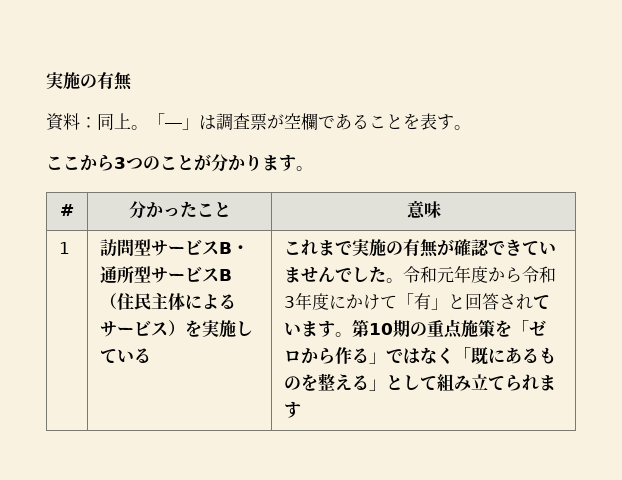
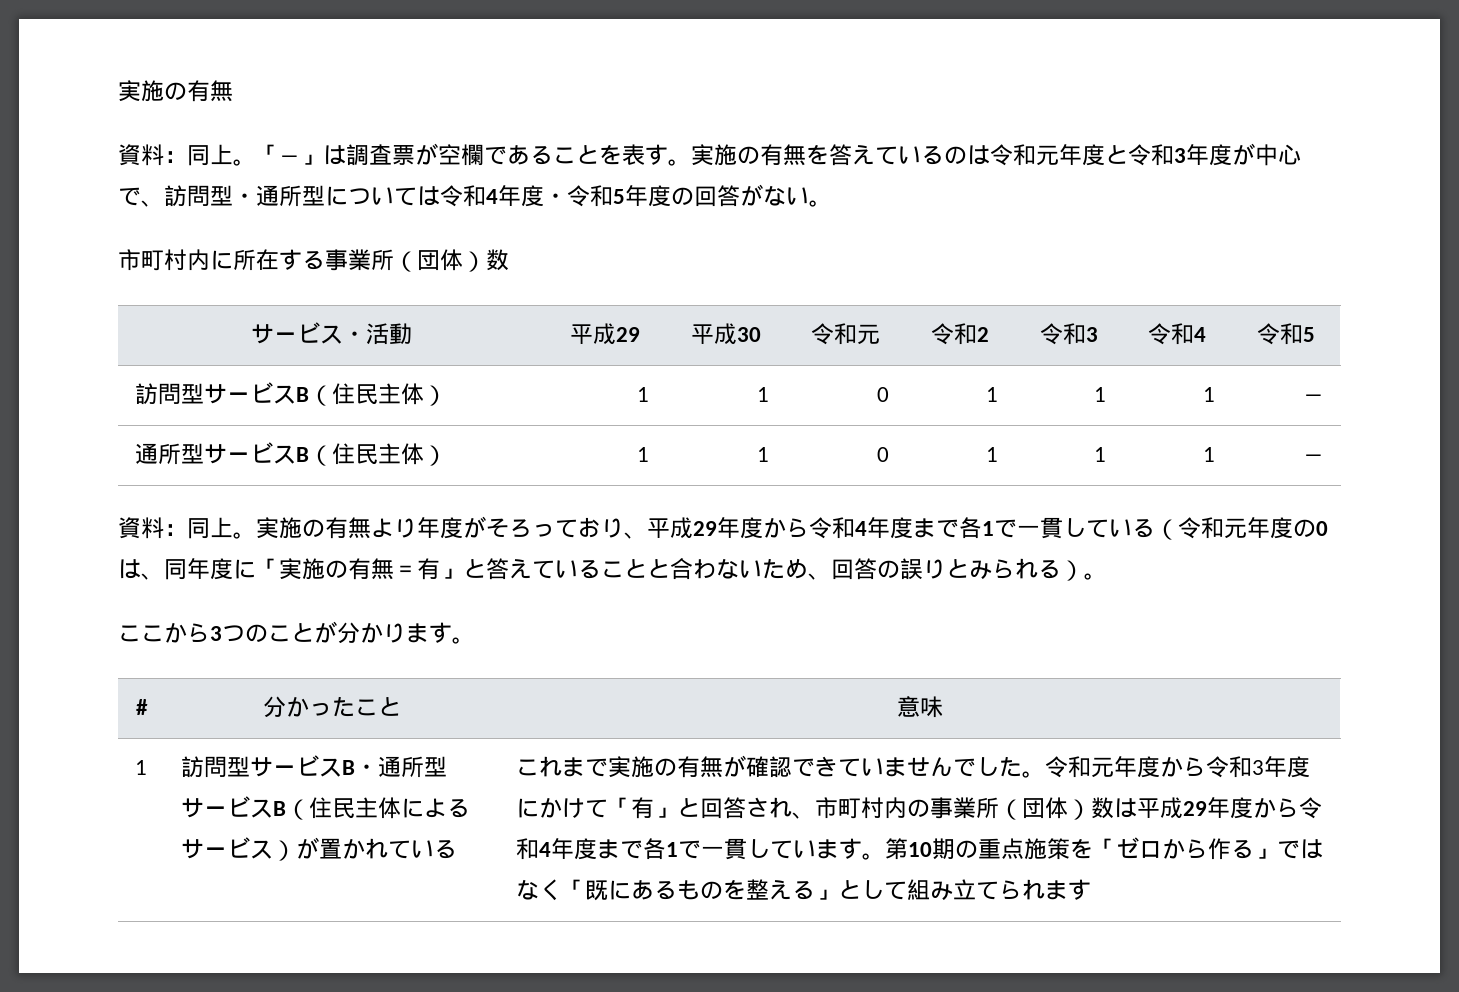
+ 実施の有無を答えているのは令和元年度と令和3年度が中心で、訪問型・通所型については令和4年度・令和5年度の回答がない。
+ 市町村内に所在する事業所（団体）数
+ サービス・活動 | 平成29 | 平成30 | 令和元 | 令和2 | 令和3 | 令和4 | 令和5
+ 訪問型サービスB（住民主体） | 1 | 1 | 0 | 1 | 1 | 1 | ―
+ 通所型サービスB（住民主体） | 1 | 1 | 0 | 1 | 1 | 1 | ―
+ 資料：同上。実施の有無より年度がそろっており、平成29年度から令和4年度まで各1で一貫している（令和元年度の0は、同年度に「実施の有無＝有」と答えていることと合わないため、回答の誤りとみられる）。
- 訪問型サービスB・通所型サービスB（住民主体によるサービス）を実施している
+ 訪問型サービスB・通所型サービスB（住民主体によるサービス）が置かれている
- 令和元年度から令和3年度にかけて「有」と回答されています。
+ 令和元年度から令和3年度にかけて「有」と回答され、市町村内の事業所（団体）数は平成29年度から令和4年度まで各1で一貫しています。

